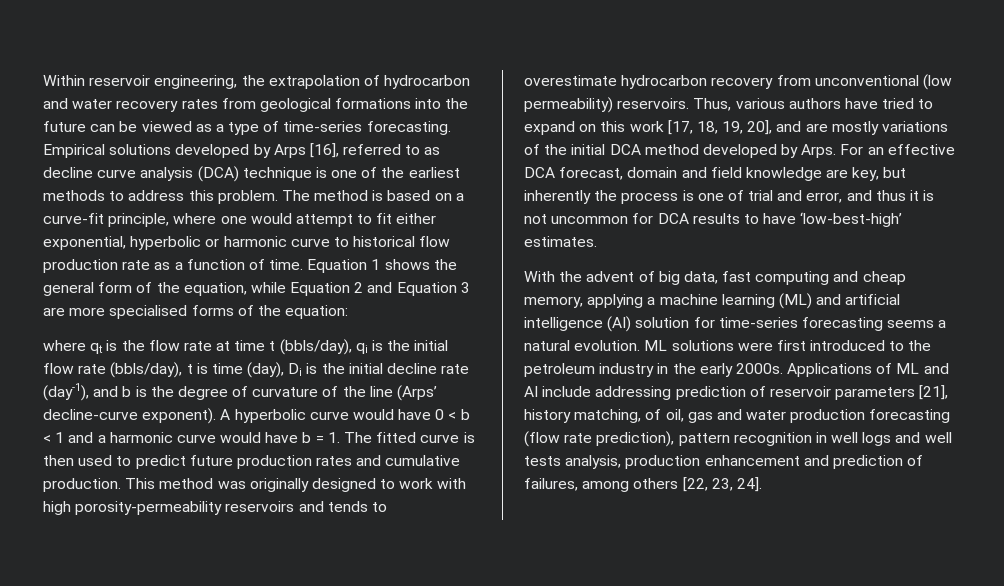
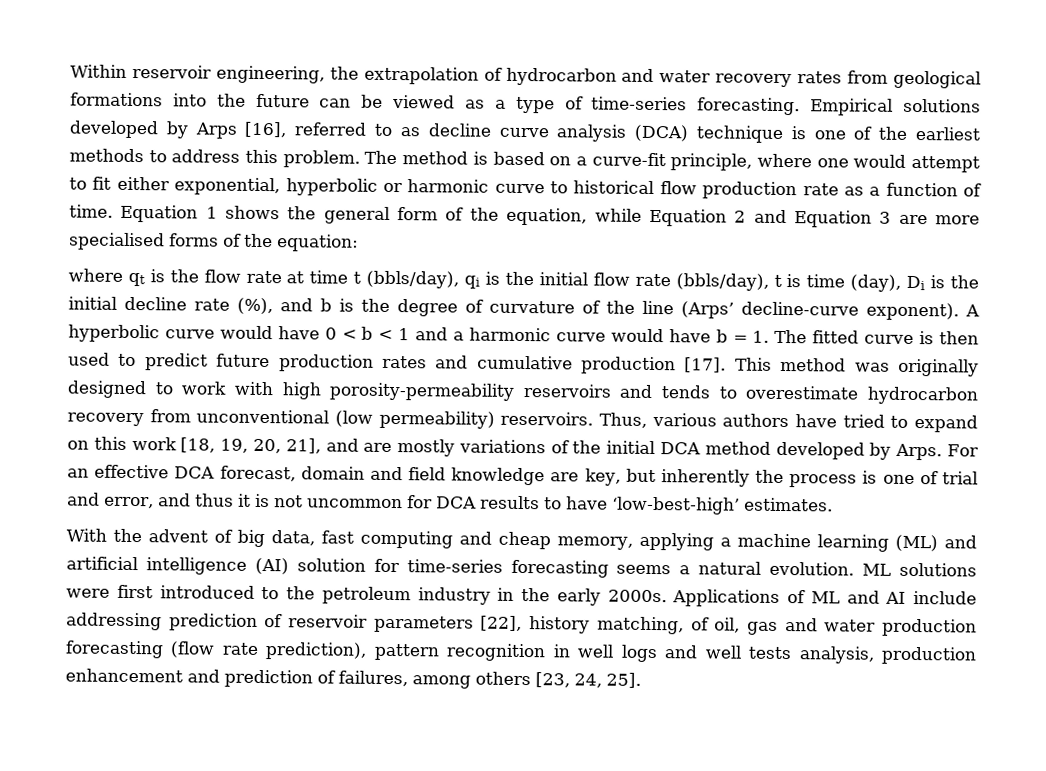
- where qt is the flow rate at time t (bbls/day), qi is the initial flow rate (bbls/day), t is time (day), Di is the initial decline rate (day-1), and b is the degree of curvature of the line (Arps’ decline-curve exponent).
+ where qt is the flow rate at time t (bbls/day), qi is the initial flow rate (bbls/day), t is time (day), Di is the initial decline rate (%), and b is the degree of curvature of the line (Arps’ decline-curve exponent).
- A hyperbolic curve would have 0 < b < 1 and a harmonic curve would have b = 1. The fitted curve is then used to predict future production rates and cumulative production.
+ A hyperbolic curve would have 0 < b < 1 and a harmonic curve would have b = 1. The fitted curve is then used to predict future production rates and cumulative production [17].
- Thus, various authors have tried to expand on this work [17, 18, 19, 20], and are mostly variations of the initial DCA method developed by Arps.
+ Thus, various authors have tried to expand on this work [18, 19, 20, 21], and are mostly variations of the initial DCA method developed by Arps.
- Applications of ML and AI include addressing prediction of reservoir parameters [21], history matching, of oil, gas and water production forecasting (flow rate prediction), pattern recognition in well logs and well tests analysis, production enhancement and prediction of failures, among others [22, 23, 24].
+ Applications of ML and AI include addressing prediction of reservoir parameters [22], history matching, of oil, gas and water production forecasting (flow rate prediction), pattern recognition in well logs and well tests analysis, production enhancement and prediction of failures, among others [23, 24, 25].

